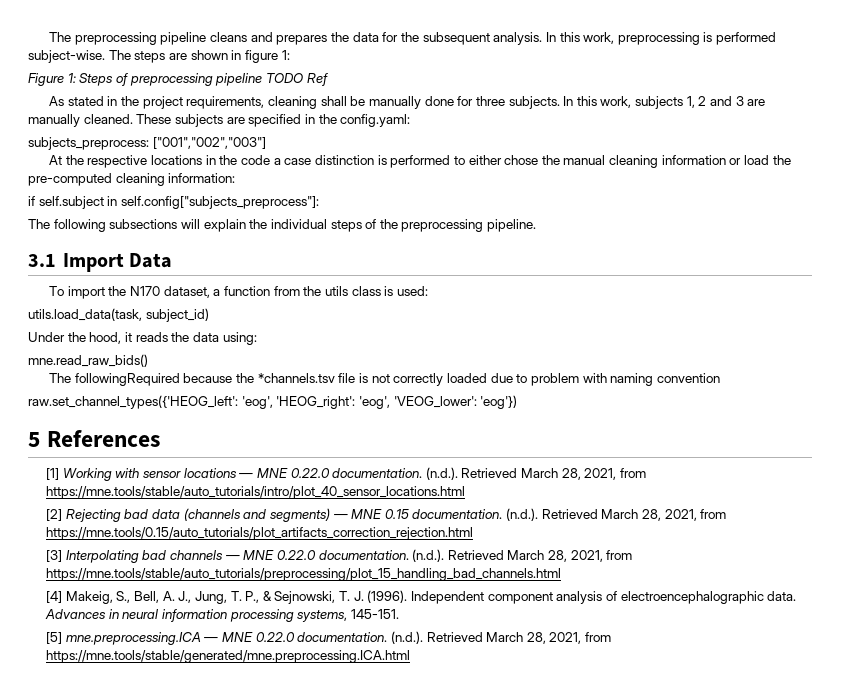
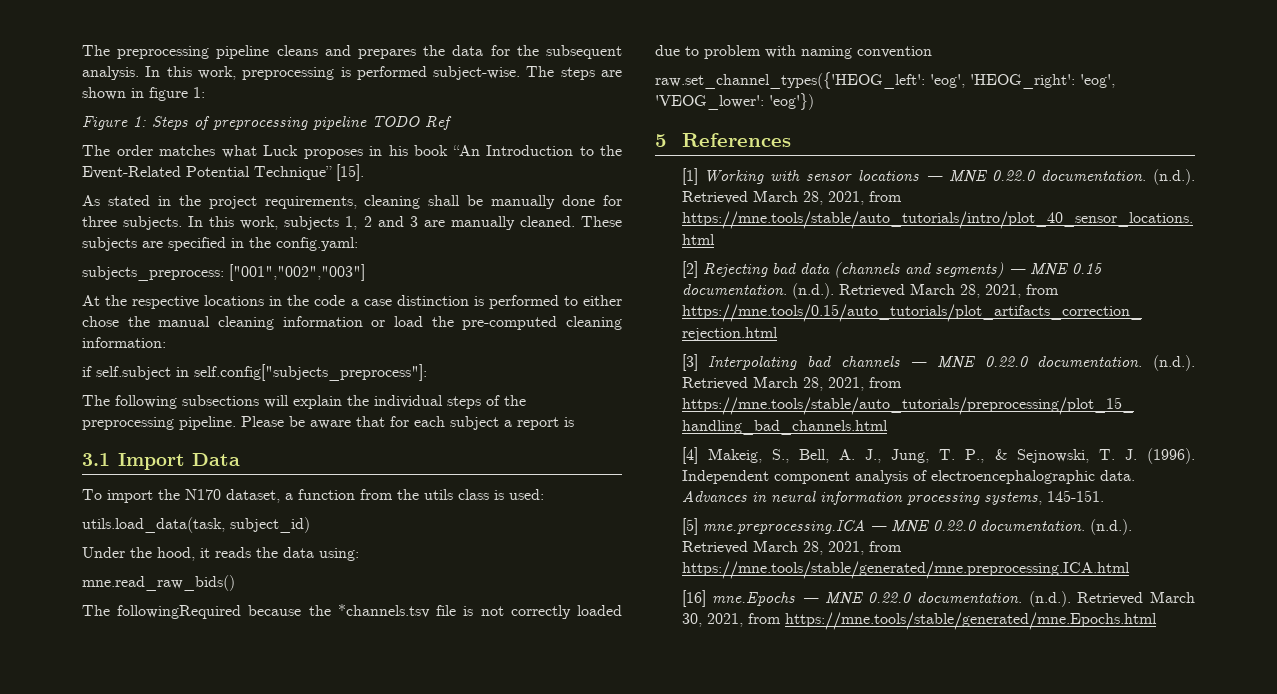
+ The order matches what Luck proposes in his book “An Introduction to the Event-Related Potential Technique” [15].
+ Please be aware that for each subject a report is
+ [16] mne.Epochs — MNE 0.22.0 documentation. (n.d.). Retrieved March 30, 2021, from https://mne.tools/stable/generated/mne.Epochs.html

